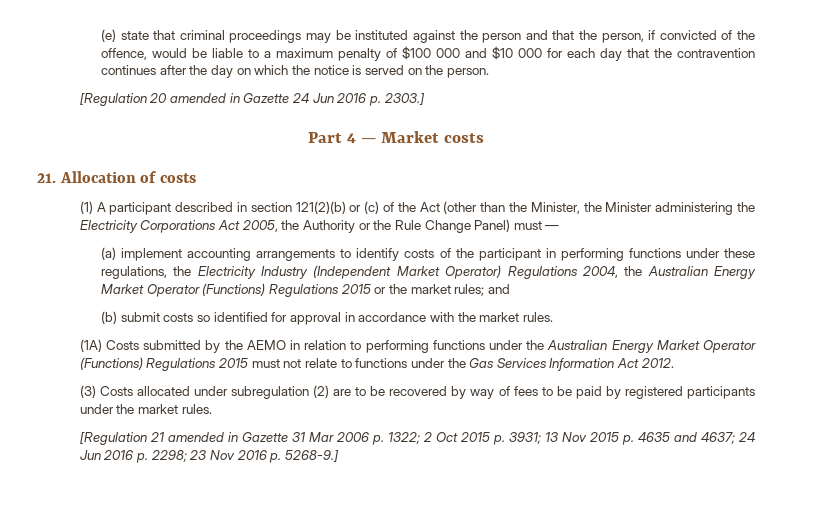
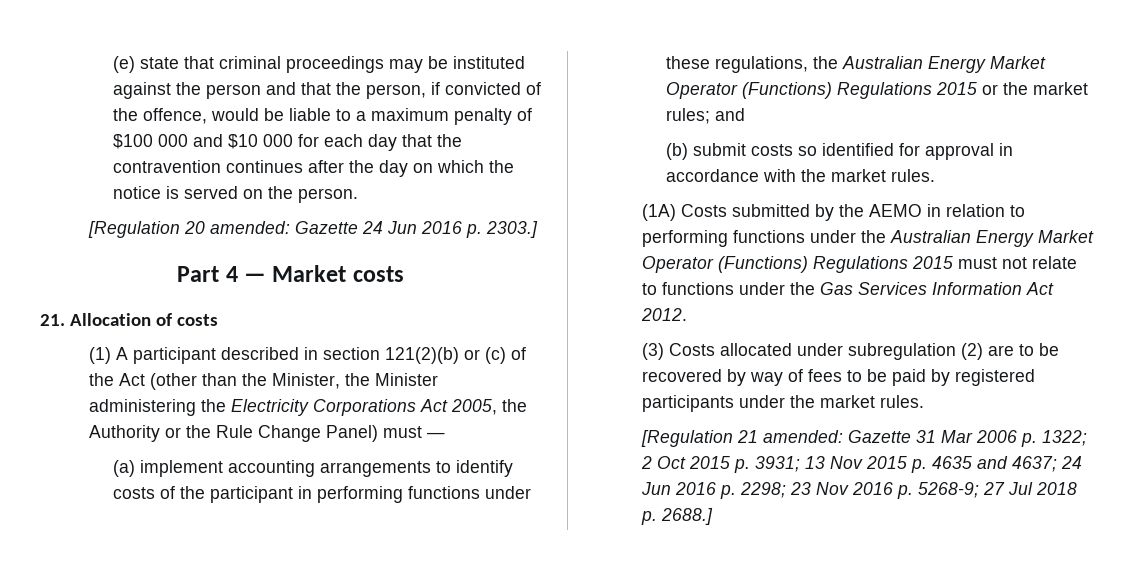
- [Regulation 20 amended in Gazette 24 Jun 2016 p. 2303.]
+ [Regulation 20 amended: Gazette 24 Jun 2016 p. 2303.]
- (a) implement accounting arrangements to identify costs of the participant in performing functions under these regulations, the Electricity Industry (Independent Market Operator) Regulations 2004, the Australian Energy Market Operator (Functions) Regulations 2015 or the market rules; and
+ (a) implement accounting arrangements to identify costs of the participant in performing functions under these regulations, the Australian Energy Market Operator (Functions) Regulations 2015 or the market rules; and
- [Regulation 21 amended in Gazette 31 Mar 2006 p. 1322; 2 Oct 2015 p. 3931; 13 Nov 2015 p. 4635 and 4637; 24 Jun 2016 p. 2298; 23 Nov 2016 p. 5268-9.]
+ [Regulation 21 amended: Gazette 31 Mar 2006 p. 1322; 2 Oct 2015 p. 3931; 13 Nov 2015 p. 4635 and 4637; 24 Jun 2016 p. 2298; 23 Nov 2016 p. 5268-9; 27 Jul 2018 p. 2688.]

